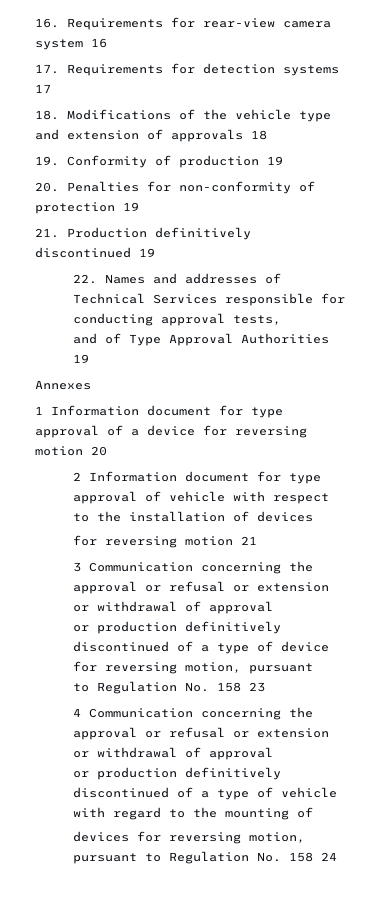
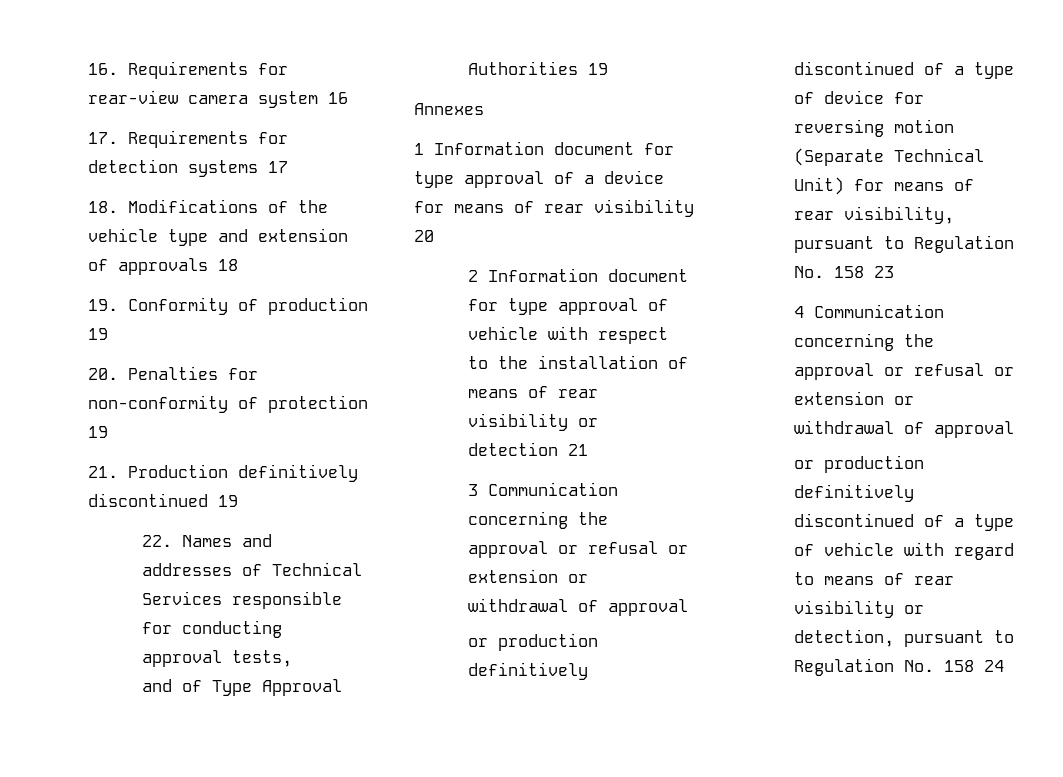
- 1 Information document for type approval of a device for reversing motion 20
+ 1 Information document for type approval of a device for means of rear visibility 20
- 2 Information document for type approval of vehicle with respect to the installation of devices
- for reversing motion 21
+ 2 Information document for type approval of vehicle with respect to the installation of means of rear visibility or detection 21
- or production definitively discontinued of a type of device for reversing motion, pursuant
- to Regulation No. 158 23
+ or production definitively discontinued of a type of device for reversing motion (Separate Technical Unit) for means of rear visibility, pursuant to Regulation No. 158 23
- or production definitively discontinued of a type of vehicle with regard to the mounting of
- devices for reversing motion, pursuant to Regulation No. 158 24
+ or production definitively discontinued of a type of vehicle with regard to means of rear visibility or detection, pursuant to Regulation No. 158 24

